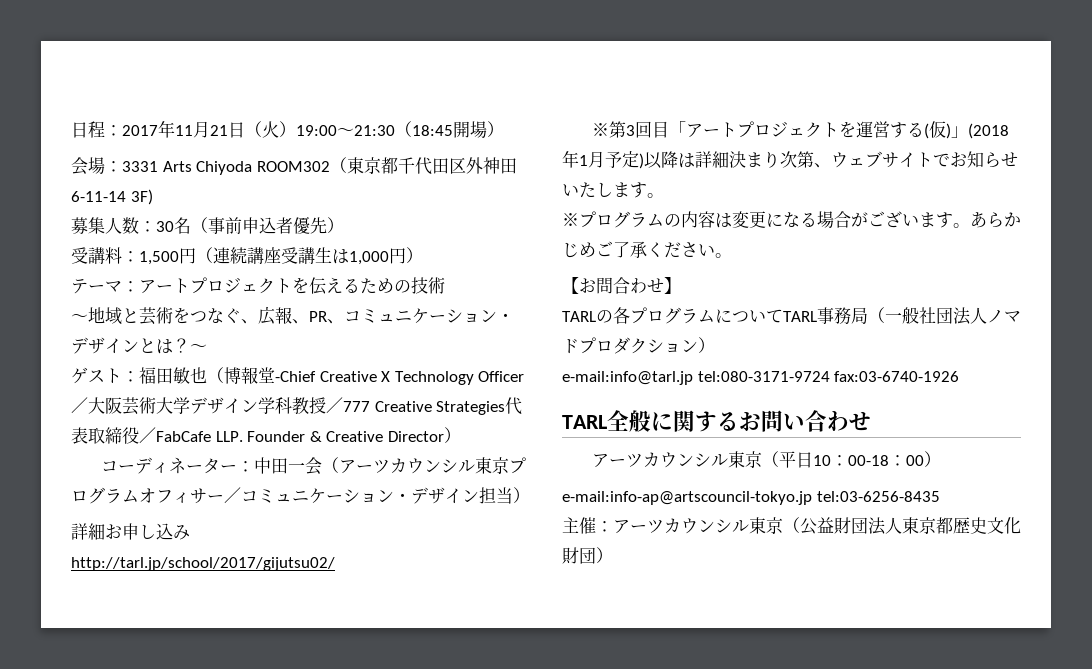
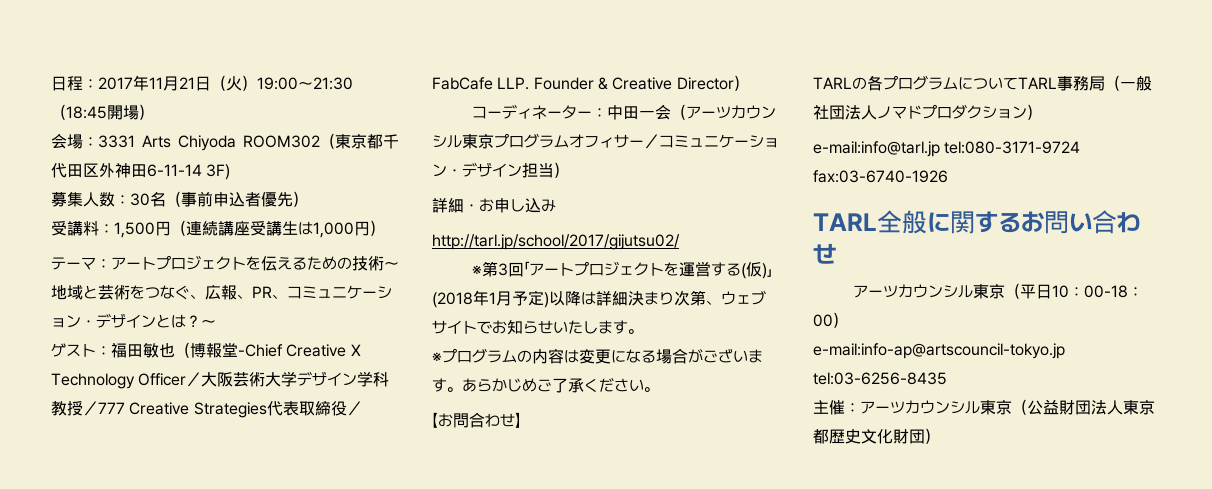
- テーマ：アートプロジェクトを伝えるための技術
- 〜地域と芸術をつなぐ、広報、PR、コミュニケーション・デザインとは？
+ テーマ：アートプロジェクトを伝えるための技術〜地域と芸術をつなぐ、広報、PR、コミュニケーション・デザインとは？
- 詳細お申し込み
+ 詳細・お申し込み
- ※第3回目「アートプロジェクトを運営する(仮)」(2018年1月予定)以降は詳細決まり次第、ウェブサイトでお知らせいたします。
+ ※第3回「アートプロジェクトを運営する(仮)」(2018年1月予定)以降は詳細決まり次第、ウェブサイトでお知らせいたします。

